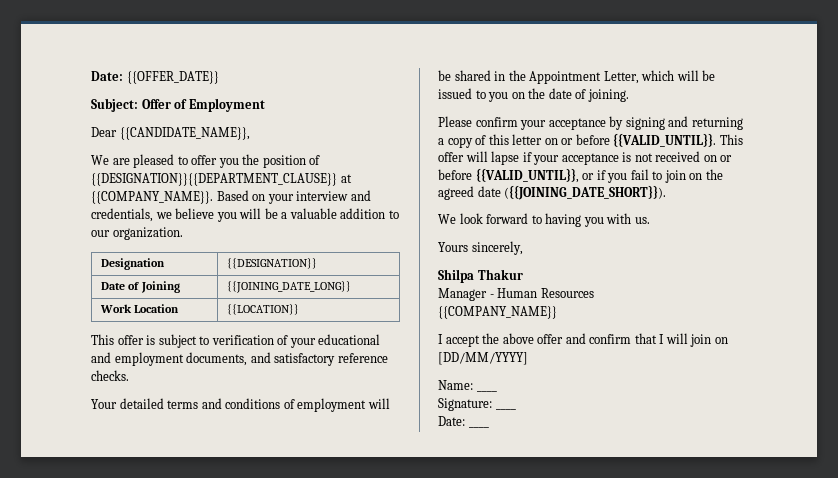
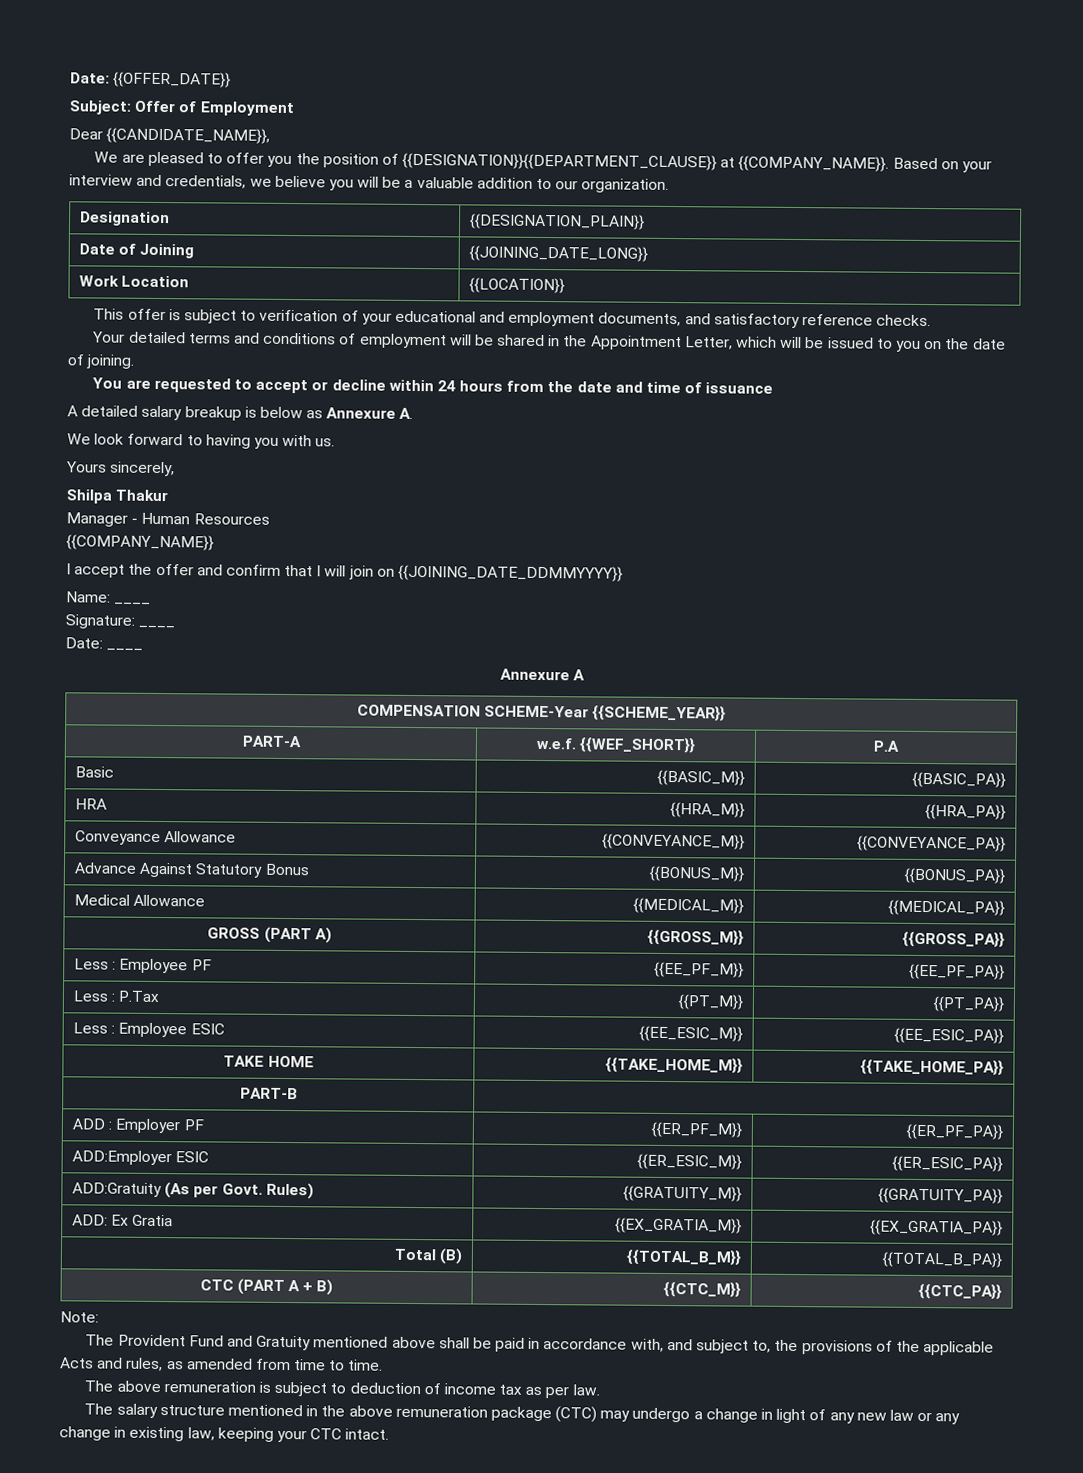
- Designation | {{DESIGNATION}}
+ Designation | {{DESIGNATION_PLAIN}}
- Please confirm your acceptance by signing and returning a copy of this letter on or before {{VALID_UNTIL}}. This offer will lapse if your acceptance is not received on or before {{VALID_UNTIL}}, or if you fail to join on the agreed date ({{JOINING_DATE_SHORT}}).
+ You are requested to accept or decline within 24 hours from the date and time of issuance
+ A detailed salary breakup is below as Annexure A.
- I accept the above offer and confirm that I will join on [DD/MM/YYYY]
+ I accept the offer and confirm that I will join on {{JOINING_DATE_DDMMYYYY}}
+ Annexure A
+ COMPENSATION SCHEME-Year {{SCHEME_YEAR}}
+ PART-A | w.e.f. {{WEF_SHORT}} | P.A
+ Basic | {{BASIC_M}} | {{BASIC_PA}}
+ HRA | {{HRA_M}} | {{HRA_PA}}
+ Conveyance Allowance | {{CONVEYANCE_M}} | {{CONVEYANCE_PA}}
+ Advance Against Statutory Bonus | {{BONUS_M}} | {{BONUS_PA}}
+ Medical Allowance | {{MEDICAL_M}} | {{MEDICAL_PA}}
+ GROSS (PART A) | {{GROSS_M}} | {{GROSS_PA}}
+ Less : Employee PF | {{EE_PF_M}} | {{EE_PF_PA}}
+ Less : P.Tax | {{PT_M}} | {{PT_PA}}
+ Less : Employee ESIC | {{EE_ESIC_M}} | {{EE_ESIC_PA}}
+ TAKE HOME | {{TAKE_HOME_M}} | {{TAKE_HOME_PA}}
+ PART-B |
+ ADD : Employer PF | {{ER_PF_M}} | {{ER_PF_PA}}
+ ADD:Employer ESIC | {{ER_ESIC_M}} | {{ER_ESIC_PA}}
+ ADD:Gratuity (As per Govt. Rules) | {{GRATUITY_M}} | {{GRATUITY_PA}}
+ ADD: Ex Gratia | {{EX_GRATIA_M}} | {{EX_GRATIA_PA}}
+ Total (B) | {{TOTAL_B_M}} | {{TOTAL_B_PA}}
+ CTC (PART A + B) | {{CTC_M}} | {{CTC_PA}}
+ Note:
+ The Provident Fund and Gratuity mentioned above shall be paid in accordance with, and subject to, the provisions of the applicable Acts and rules, as amended from time to time.
+ The above remuneration is subject to deduction of income tax as per law.
+ The salary structure mentioned in the above remuneration package (CTC) may undergo a change in light of any new law or any change in existing law, keeping your CTC intact.

